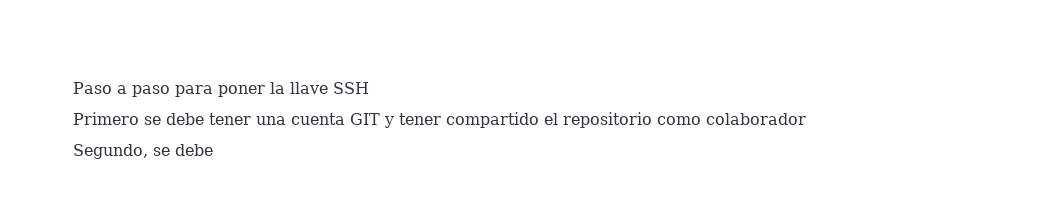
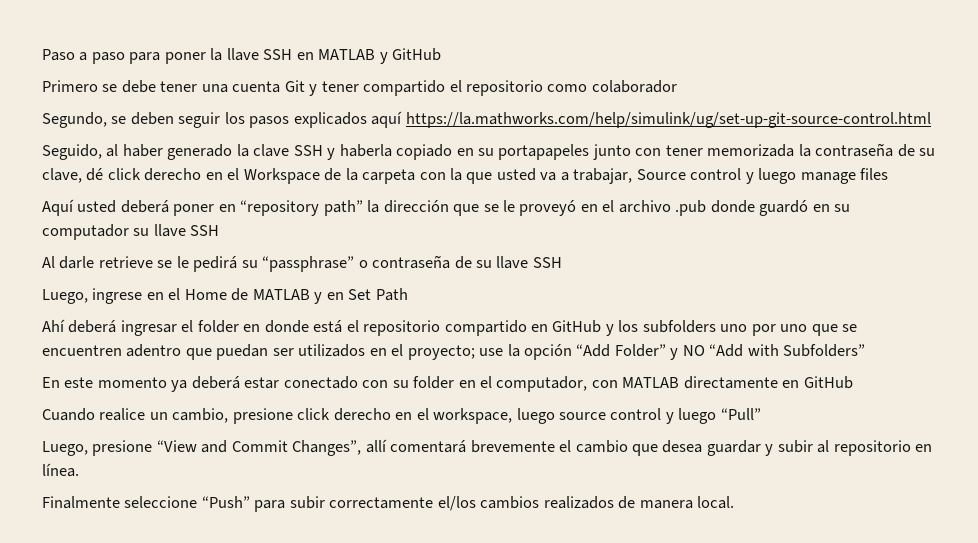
- Paso a paso para poner la llave SSH
+ Paso a paso para poner la llave SSH en MATLAB y GitHub
- Primero se debe tener una cuenta GIT y tener compartido el repositorio como colaborador
+ Primero se debe tener una cuenta Git y tener compartido el repositorio como colaborador
- Segundo, se debe
+ Segundo, se deben seguir los pasos explicados aquí https://la.mathworks.com/help/simulink/ug/set-up-git-source-control.html
+ Seguido, al haber generado la clave SSH y haberla copiado en su portapapeles junto con tener memorizada la contraseña de su clave, dé click derecho en el Workspace de la carpeta con la que usted va a trabajar, Source control y luego manage files
+ Aquí usted deberá poner en “repository path” la dirección que se le proveyó en el archivo .pub donde guardó en su computador su llave SSH
+ Al darle retrieve se le pedirá su “passphrase” o contraseña de su llave SSH
+ Luego, ingrese en el Home de MATLAB y en Set Path
+ Ahí deberá ingresar el folder en donde está el repositorio compartido en GitHub y los subfolders uno por uno que se encuentren adentro que puedan ser utilizados en el proyecto; use la opción “Add Folder” y NO “Add with Subfolders”
+ En este momento ya deberá estar conectado con su folder en el computador, con MATLAB directamente en GitHub
+ Cuando realice un cambio, presione click derecho en el workspace, luego source control y luego “Pull”
+ Luego, presione “View and Commit Changes”, allí comentará brevemente el cambio que desea guardar y subir al repositorio en línea.
+ Finalmente seleccione “Push” para subir correctamente el/los cambios realizados de manera local.

